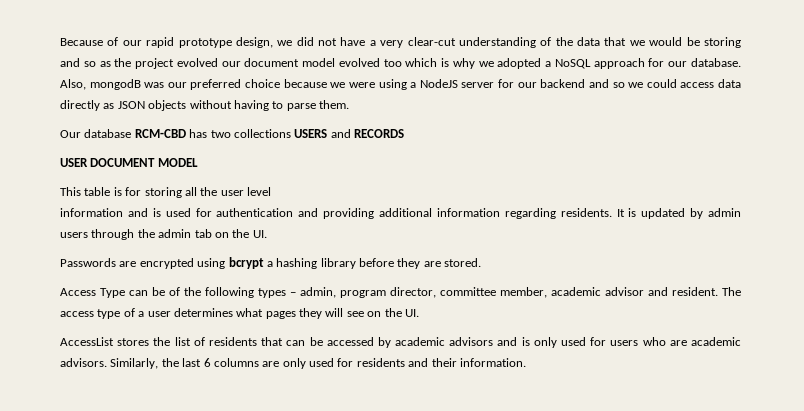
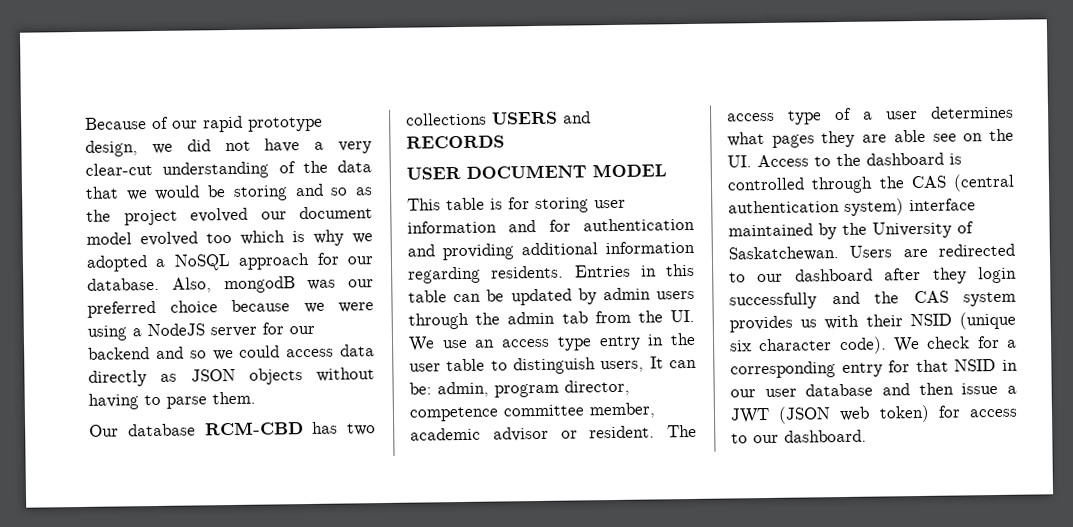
- This table is for storing all the user level
- information and is used for authentication and providing additional information regarding residents.
+ This table is for storing user information and for authentication and providing additional information regarding residents.
- It is updated by admin users through the admin tab on the UI.
- Passwords are encrypted using bcrypt a hashing library before they are stored.
- Access Type can be of the following types – admin, program director, committee member, academic advisor and resident.
+ Entries in this table can be updated by admin users through the admin tab from the UI. We use an access type entry in the user table to distinguish users, It can be: admin, program director, competence committee member, academic advisor or resident.
- The access type of a user determines what pages they will see on the UI.
- AccessList stores the list of residents that can be accessed by academic advisors and is only used for users who are academic advisors. Similarly, the last 6 columns are only used for residents and their information.
+ The access type of a user determines what pages they are able see on the UI. Access to the dashboard is controlled through the CAS (central authentication system) interface maintained by the University of Saskatchewan. Users are redirected to our dashboard after they login successfully and the CAS system provides us with their NSID (unique six character code). We check for a corresponding entry for that NSID in our user database and then issue a JWT (JSON web token) for access to our dashboard.

